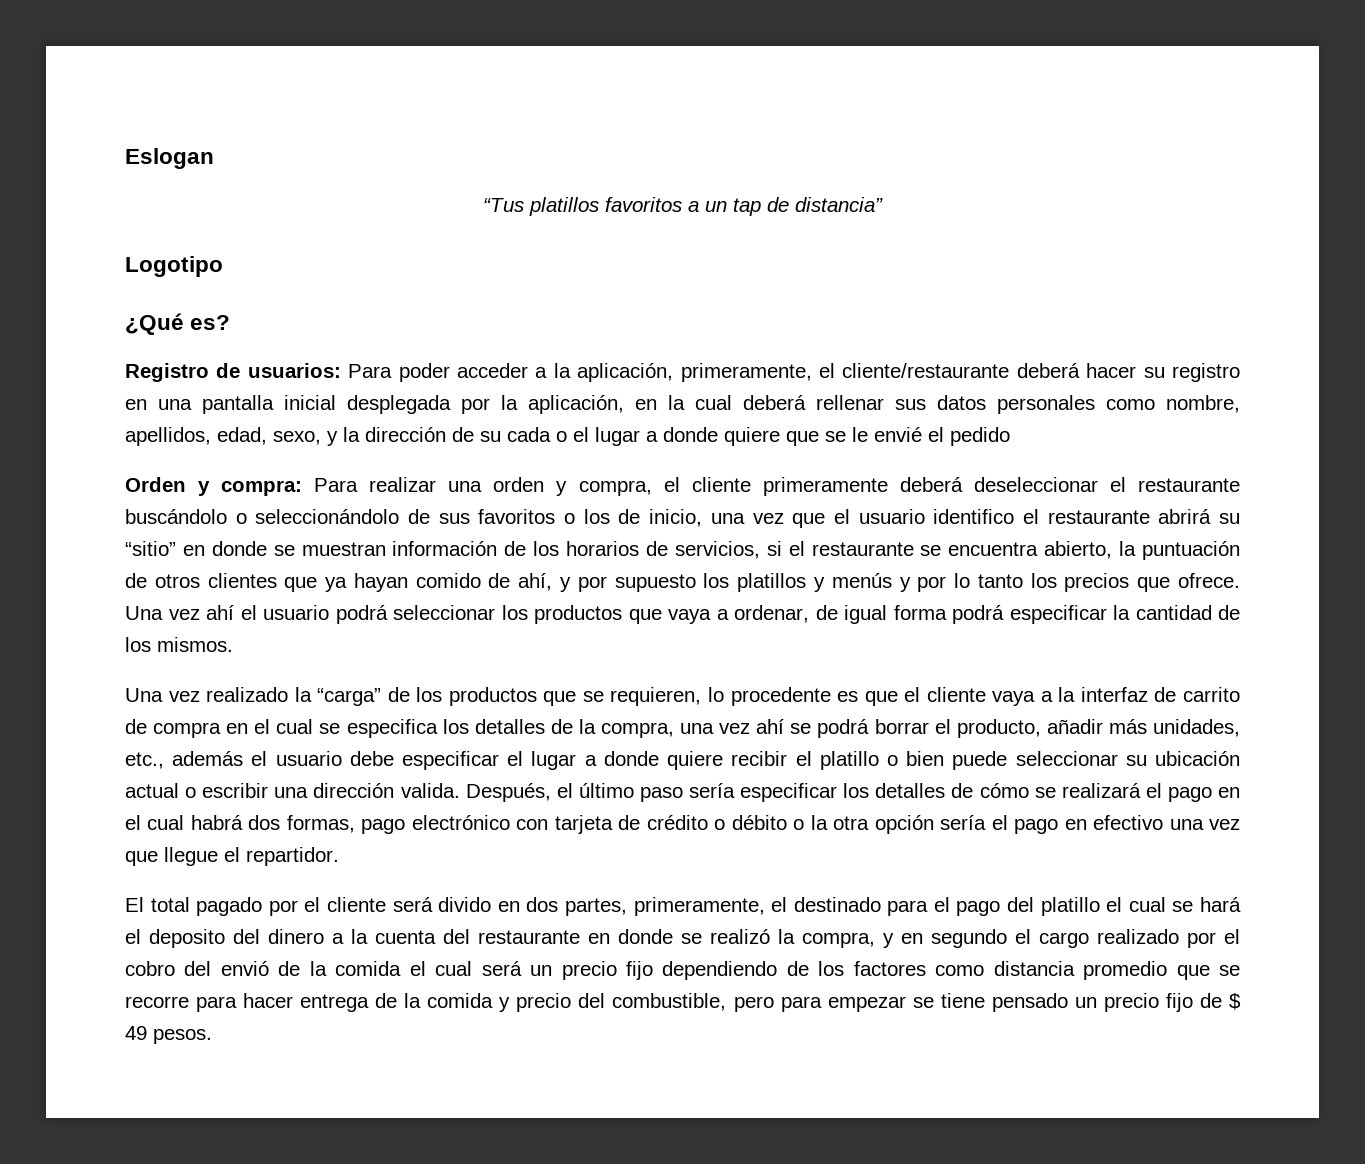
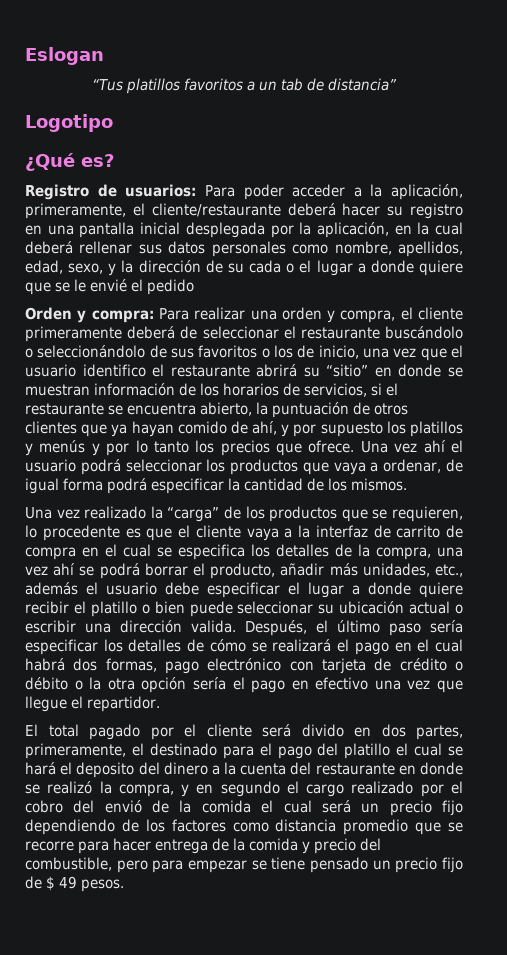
- “Tus platillos favoritos a un tap de distancia”
+ “Tus platillos favoritos a un tab de distancia”
- Para realizar una orden y compra, el cliente primeramente deberá deseleccionar el restaurante buscándolo o seleccionándolo de sus favoritos o los de inicio, una vez que el usuario identifico el restaurante abrirá su “sitio” en donde se muestran información de los horarios de servicios, si el restaurante se encuentra abierto, la puntuación de otros clientes que ya hayan comido de ahí, y por supuesto los platillos y menús y por lo tanto los precios que ofrece.
+ Para realizar una orden y compra, el cliente primeramente deberá de seleccionar el restaurante buscándolo o seleccionándolo de sus favoritos o los de inicio, una vez que el usuario identifico el restaurante abrirá su “sitio” en donde se muestran información de los horarios de servicios, si el restaurante se encuentra abierto, la puntuación de otros clientes que ya hayan comido de ahí, y por supuesto los platillos y menús y por lo tanto los precios que ofrece.

